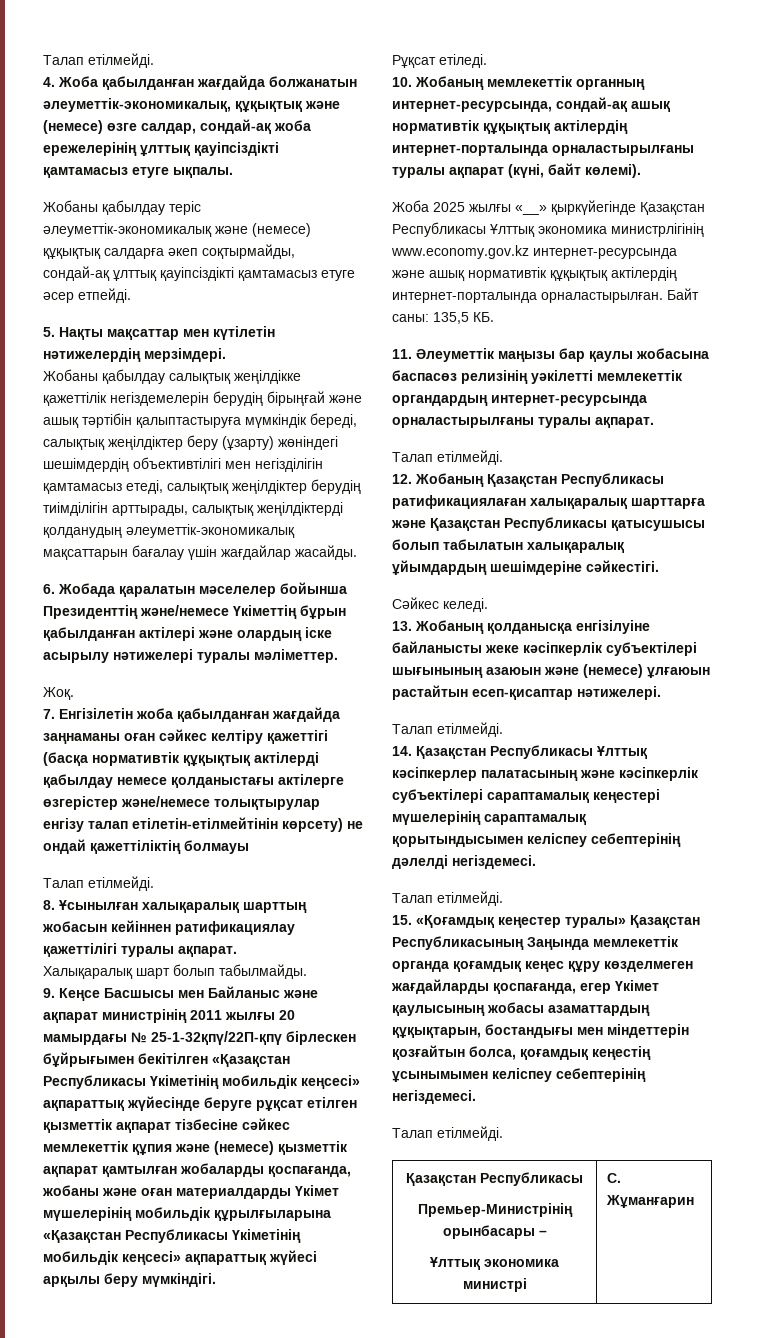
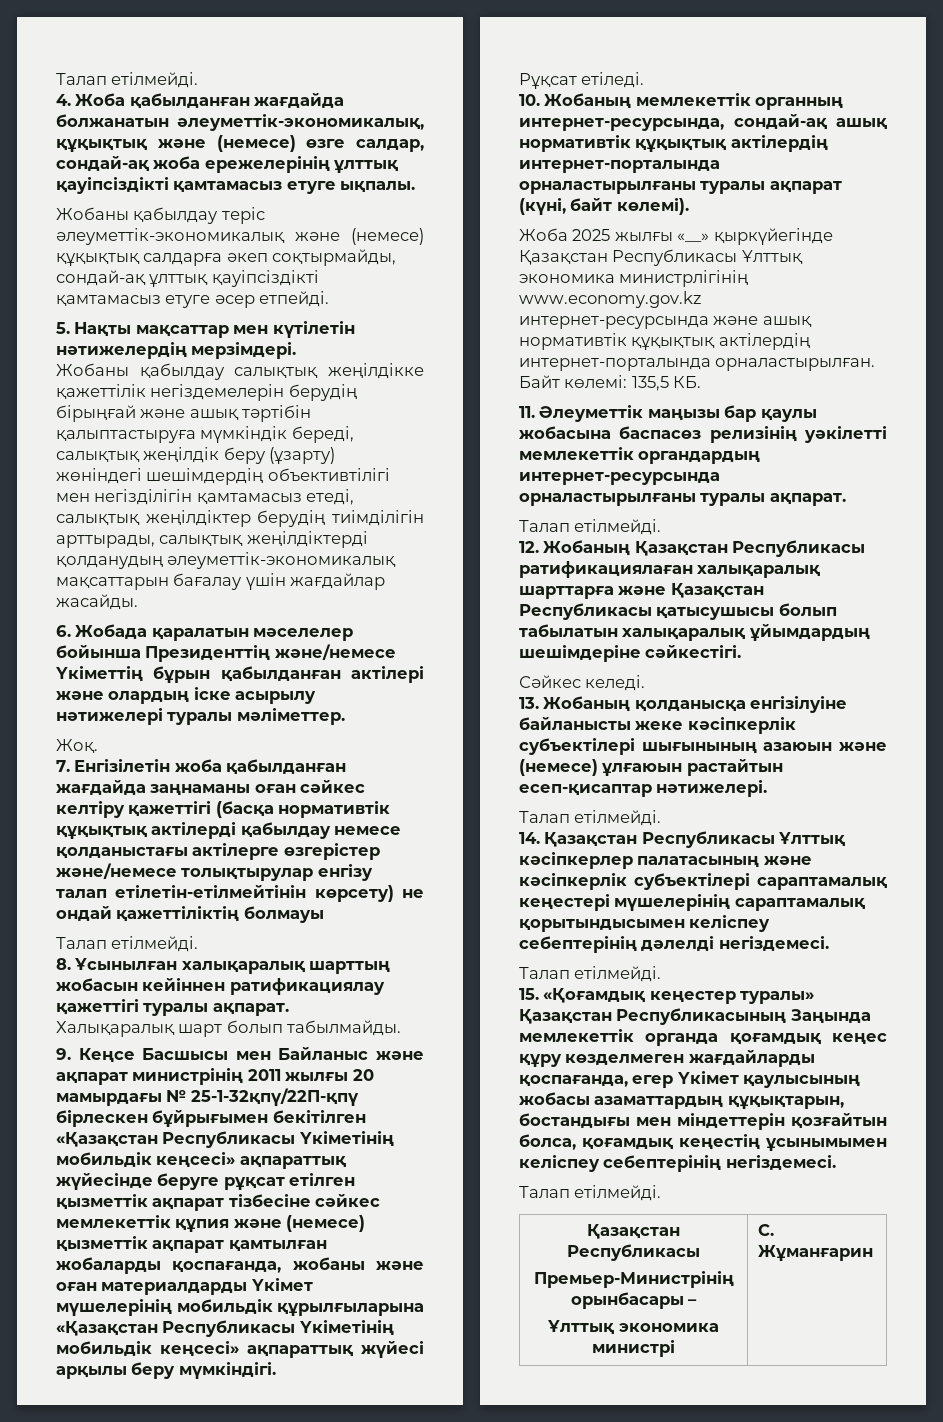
- Жобаны қабылдау салықтық жеңілдікке қажеттілік негіздемелерін берудің бірыңғай және ашық тәртібін қалыптастыруға мүмкіндік береді, салықтық жеңілдіктер беру (ұзарту) жөніндегі шешімдердің объективтілігі мен негізділігін қамтамасыз етеді, салықтық жеңілдіктер берудің тиімділігін арттырады, салықтық жеңілдіктерді қолданудың әлеуметтік-экономикалық мақсаттарын бағалау үшін жағдайлар жасайды.
+ Жобаны қабылдау салықтық жеңілдікке қажеттілік негіздемелерін берудің бірыңғай және ашық тәртібін қалыптастыруға мүмкіндік береді, салықтық жеңілдік беру (ұзарту) жөніндегі шешімдердің объективтілігі мен негізділігін қамтамасыз етеді, салықтық жеңілдіктер берудің тиімділігін арттырады, салықтық жеңілдіктерді қолданудың әлеуметтік-экономикалық мақсаттарын бағалау үшін жағдайлар жасайды.
- 8. Ұсынылған халықаралық шарттың жобасын кейіннен ратификациялау қажеттілігі туралы ақпарат.
+ 8. Ұсынылған халықаралық шарттың жобасын кейіннен ратификациялау қажеттігі туралы ақпарат.
- Байт саны: 135,5 КБ.
+ Байт көлемі: 135,5 КБ.

